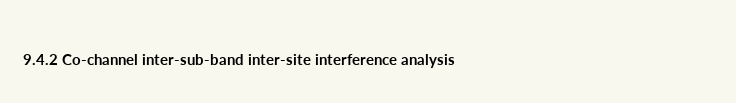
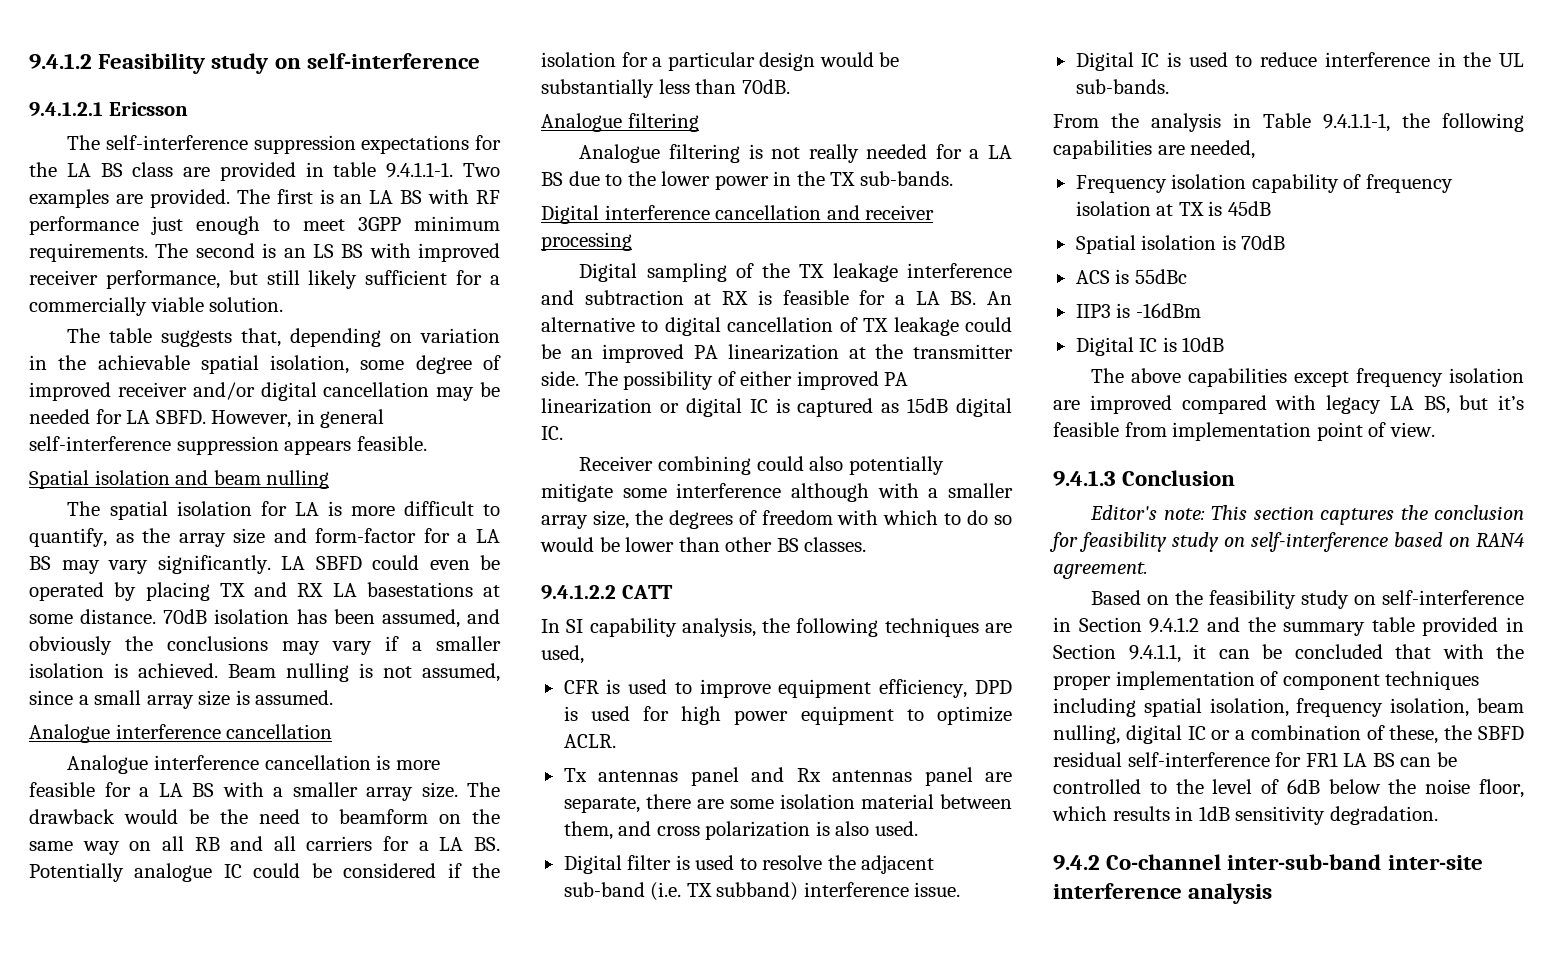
+ 9.4.1.2 Feasibility study on self-interference
+ 9.4.1.2.1 Ericsson
+ The self-interference suppression expectations for the LA BS class are provided in table 9.4.1.1-1. Two examples are provided. The first is an LA BS with RF performance just enough to meet 3GPP minimum requirements. The second is an LS BS with improved receiver performance, but still likely sufficient for a commercially viable solution.
+ The table suggests that, depending on variation in the achievable spatial isolation, some degree of improved receiver and/or digital cancellation may be needed for LA SBFD. However, in general self-interference suppression appears feasible.
+ Spatial isolation and beam nulling
+ The spatial isolation for LA is more difficult to quantify, as the array size and form-factor for a LA BS may vary significantly. LA SBFD could even be operated by placing TX and RX LA basestations at some distance. 70dB isolation has been assumed, and obviously the conclusions may vary if a smaller isolation is achieved. Beam nulling is not assumed, since a small array size is assumed.
+ Analogue interference cancellation
+ Analogue interference cancellation is more feasible for a LA BS with a smaller array size. The drawback would be the need to beamform on the same way on all RB and all carriers for a LA BS. Potentially analogue IC could be considered if the isolation for a particular design would be substantially less than 70dB.
+ Analogue filtering
+ Analogue filtering is not really needed for a LA BS due to the lower power in the TX sub-bands.
+ Digital interference cancellation and receiver processing
+ Digital sampling of the TX leakage interference and subtraction at RX is feasible for a LA BS. An alternative to digital cancellation of TX leakage could be an improved PA linearization at the transmitter side. The possibility of either improved PA linearization or digital IC is captured as 15dB digital IC.
+ Receiver combining could also potentially mitigate some interference although with a smaller array size, the degrees of freedom with which to do so would be lower than other BS classes.
+ 9.4.1.2.2 CATT
+ In SI capability analysis, the following techniques are used,
+ CFR is used to improve equipment efficiency, DPD is used for high power equipment to optimize ACLR.
+ Tx antennas panel and Rx antennas panel are separate, there are some isolation material between them, and cross polarization is also used.
+ Digital filter is used to resolve the adjacent sub-band (i.e. TX subband) interference issue.
+ Digital IC is used to reduce interference in the UL sub-bands.
+ From the analysis in Table 9.4.1.1-1, the following capabilities are needed,
+ Frequency isolation capability of frequency isolation at TX is 45dB
+ Spatial isolation is 70dB
+ ACS is 55dBc
+ IIP3 is -16dBm
+ Digital IC is 10dB
+ The above capabilities except frequency isolation are improved compared with legacy LA BS, but it’s feasible from implementation point of view.
+ 9.4.1.3 Conclusion
+ Editor's note: This section captures the conclusion for feasibility study on self-interference based on RAN4 agreement.
+ Based on the feasibility study on self-interference in Section 9.4.1.2 and the summary table provided in Section 9.4.1.1, it can be concluded that with the proper implementation of component techniques including spatial isolation, frequency isolation, beam nulling, digital IC or a combination of these, the SBFD residual self-interference for FR1 LA BS can be controlled to the level of 6dB below the noise floor, which results in 1dB sensitivity degradation.

